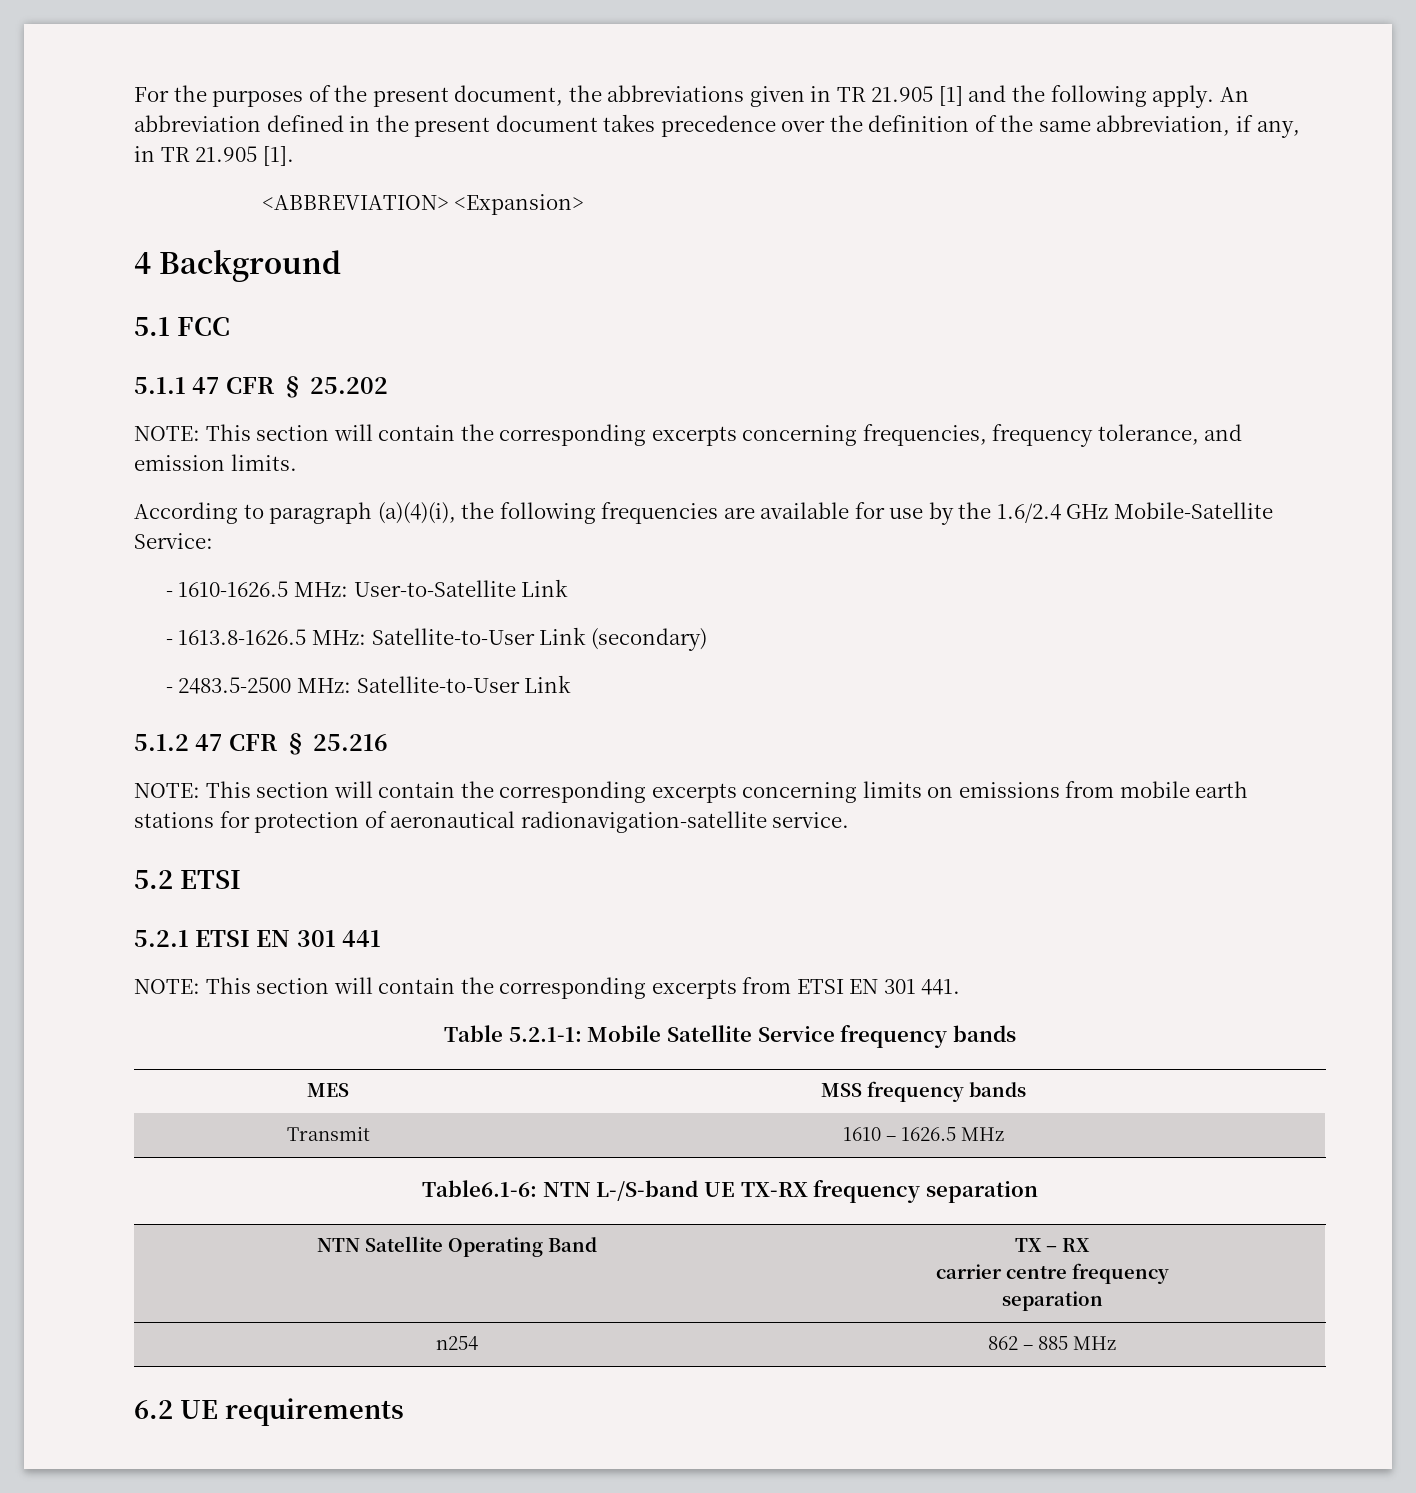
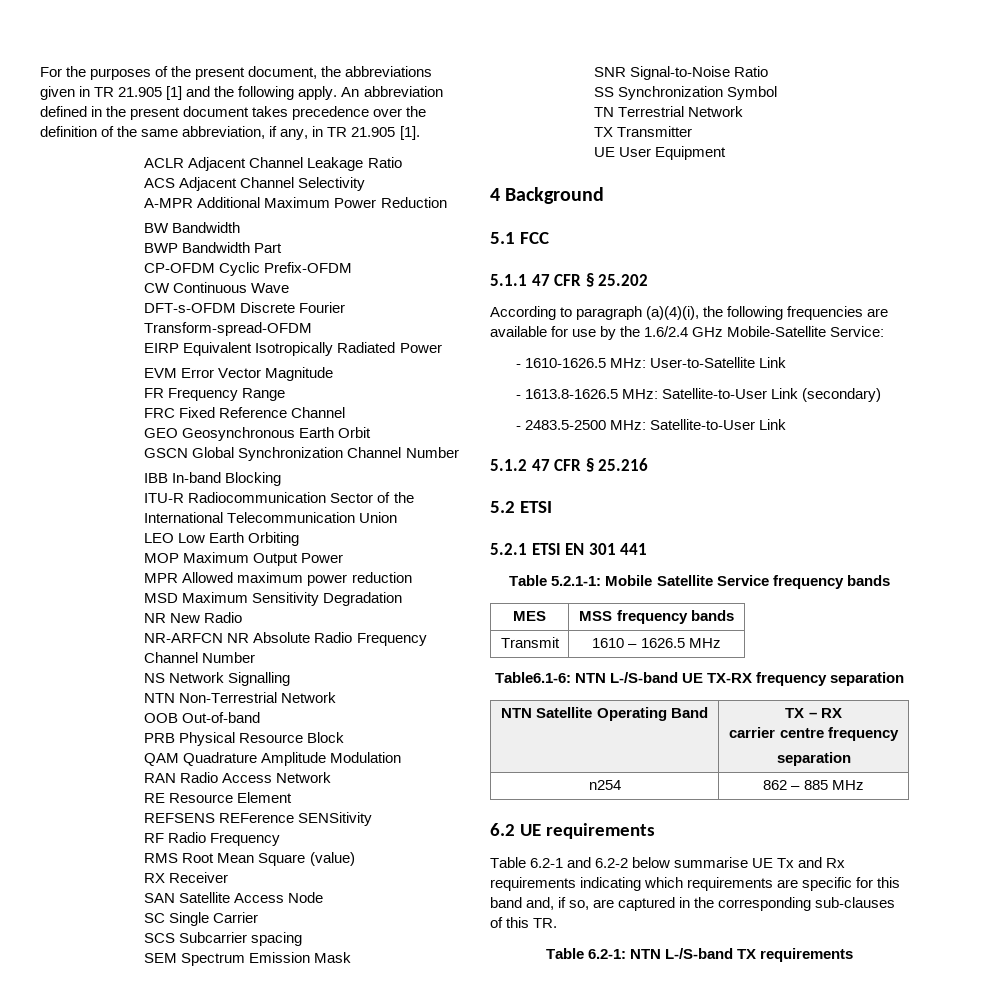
- <ABBREVIATION> <Expansion>
+ ACLR Adjacent Channel Leakage Ratio
+ ACS Adjacent Channel Selectivity
+ A-MPR Additional Maximum Power Reduction
+ BW Bandwidth
+ BWP Bandwidth Part
+ CP-OFDM Cyclic Prefix-OFDM
+ CW Continuous Wave
+ DFT-s-OFDM Discrete Fourier Transform-spread-OFDM
+ EIRP Equivalent Isotropically Radiated Power
+ EVM Error Vector Magnitude
+ FR Frequency Range
+ FRC Fixed Reference Channel
+ GEO Geosynchronous Earth Orbit
+ GSCN Global Synchronization Channel Number
+ IBB In-band Blocking
+ ITU-R Radiocommunication Sector of the International Telecommunication Union
+ LEO Low Earth Orbiting
+ MOP Maximum Output Power
+ MPR Allowed maximum power reduction
+ MSD Maximum Sensitivity Degradation
+ NR New Radio
+ NR-ARFCN NR Absolute Radio Frequency Channel Number
+ NS Network Signalling
+ NTN Non-Terrestrial Network
+ OOB Out-of-band
+ PRB Physical Resource Block
+ QAM Quadrature Amplitude Modulation
+ RAN Radio Access Network
+ RE Resource Element
+ REFSENS REFerence SENSitivity
+ RF Radio Frequency
+ RMS Root Mean Square (value)
+ RX Receiver
+ SAN Satellite Access Node
+ SC Single Carrier
+ SCS Subcarrier spacing
+ SEM Spectrum Emission Mask
+ SNR Signal-to-Noise Ratio
+ SS Synchronization Symbol
+ TN Terrestrial Network
+ TX Transmitter
+ UE User Equipment
- NOTE: This section will contain the corresponding excerpts concerning frequencies, frequency tolerance, and emission limits.
- NOTE: This section will contain the corresponding excerpts concerning limits on emissions from mobile earth stations for protection of aeronautical radionavigation-satellite service.
- NOTE: This section will contain the corresponding excerpts from ETSI EN 301 441.
+ Table 6.2-1 and 6.2-2 below summarise UE Tx and Rx requirements indicating which requirements are specific for this band and, if so, are captured in the corresponding sub-clauses of this TR.
+ Table 6.2-1: NTN L-/S-band TX requirements

